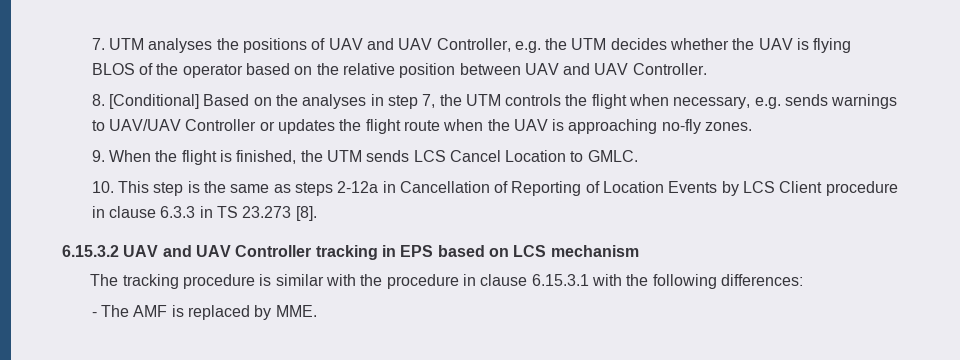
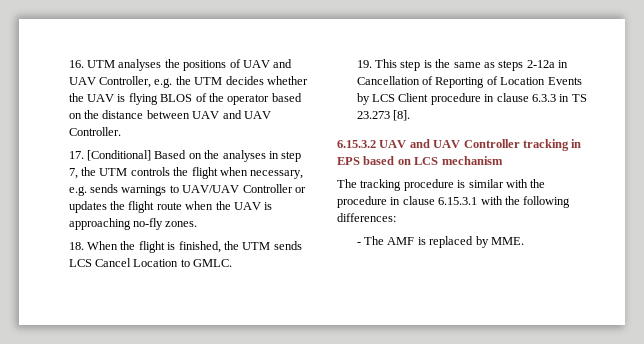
- 7. UTM analyses the positions of UAV and UAV Controller, e.g. the UTM decides whether the UAV is flying BLOS of the operator based on the relative position between UAV and UAV Controller.
+ 16. UTM analyses the positions of UAV and UAV Controller, e.g. the UTM decides whether the UAV is flying BLOS of the operator based on the distance between UAV and UAV Controller.
- 8. [Conditional] Based on the analyses in step 7, the UTM controls the flight when necessary, e.g. sends warnings to UAV/UAV Controller or updates the flight route when the UAV is approaching no-fly zones.
+ 17. [Conditional] Based on the analyses in step 7, the UTM controls the flight when necessary, e.g. sends warnings to UAV/UAV Controller or updates the flight route when the UAV is approaching no-fly zones.
- 9. When the flight is finished, the UTM sends LCS Cancel Location to GMLC.
+ 18. When the flight is finished, the UTM sends LCS Cancel Location to GMLC.
- 10. This step is the same as steps 2-12a in Cancellation of Reporting of Location Events by LCS Client procedure in clause 6.3.3 in TS 23.273 [8].
+ 19. This step is the same as steps 2-12a in Cancellation of Reporting of Location Events by LCS Client procedure in clause 6.3.3 in TS 23.273 [8].

